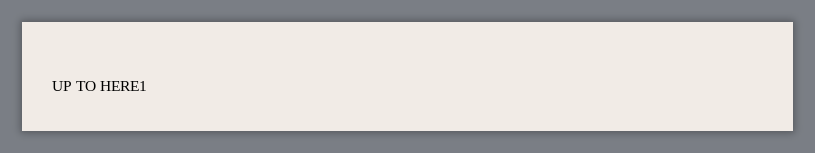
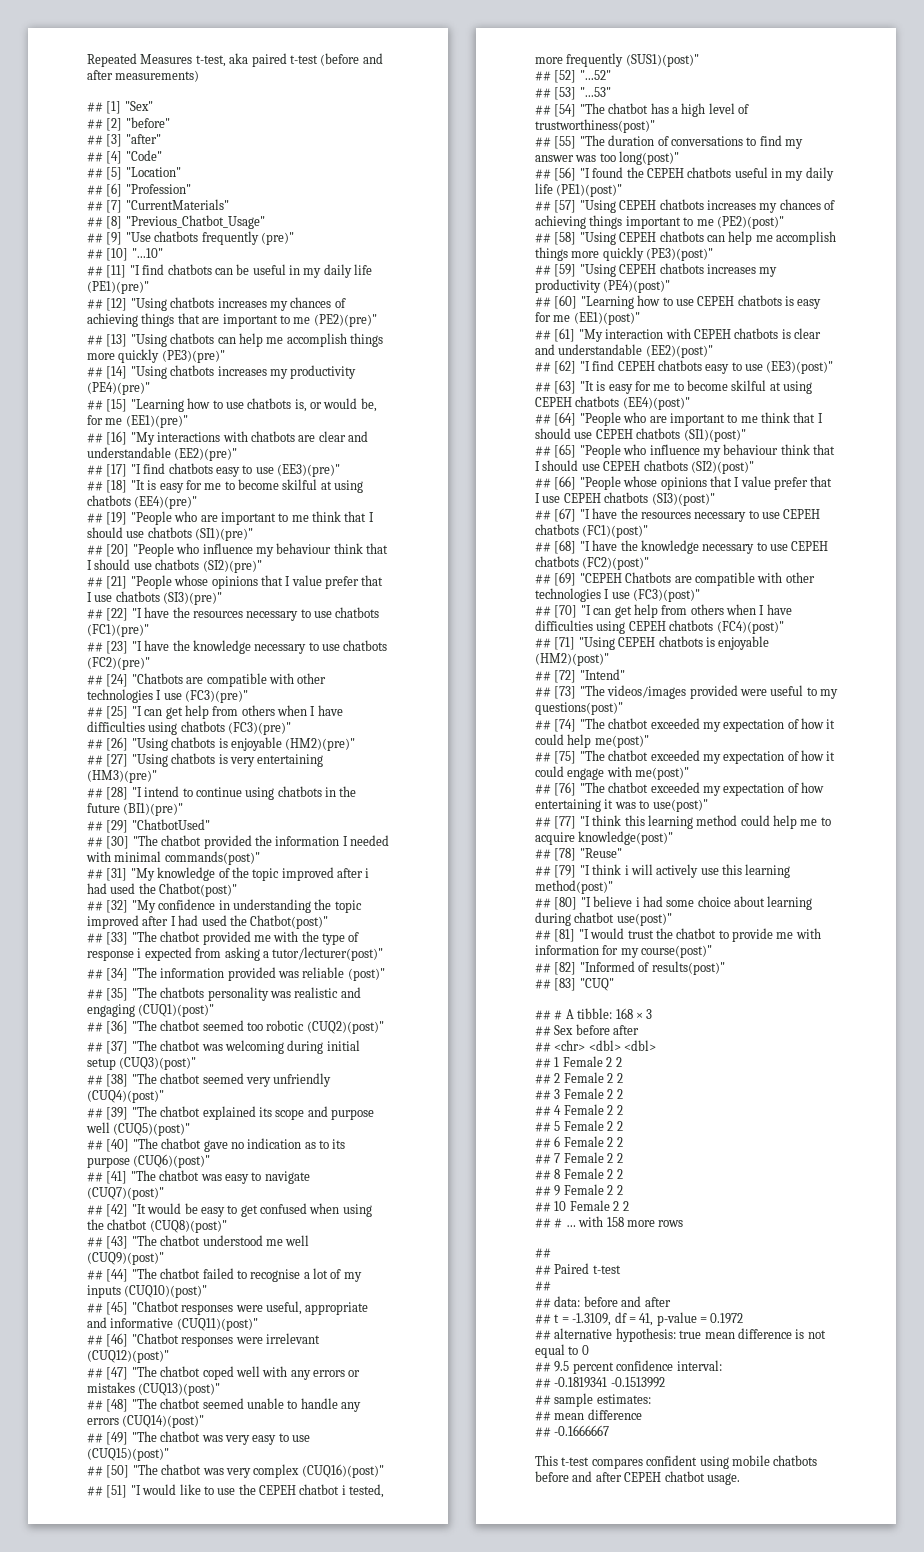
- UP TO HERE1
+ Repeated Measures t-test, aka paired t-test (before and after measurements)
+ ## [1] "Sex"
+ ## [2] "before"
+ ## [3] "after"
+ ## [4] "Code"
+ ## [5] "Location"
+ ## [6] "Profession"
+ ## [7] "CurrentMaterials"
+ ## [8] "Previous_Chatbot_Usage"
+ ## [9] "Use chatbots frequently (pre)"
+ ## [10] "...10"
+ ## [11] "I find chatbots can be useful in my daily life (PE1)(pre)"
+ ## [12] "Using chatbots increases my chances of achieving things that are important to me (PE2)(pre)"
+ ## [13] "Using chatbots can help me accomplish things more quickly (PE3)(pre)"
+ ## [14] "Using chatbots increases my productivity (PE4)(pre)"
+ ## [15] "Learning how to use chatbots is, or would be, for me (EE1)(pre)"
+ ## [16] "My interactions with chatbots are clear and understandable (EE2)(pre)"
+ ## [17] "I find chatbots easy to use (EE3)(pre)"
+ ## [18] "It is easy for me to become skilful at using chatbots (EE4)(pre)"
+ ## [19] "People who are important to me think that I should use chatbots (SI1)(pre)"
+ ## [20] "People who influence my behaviour think that I should use chatbots (SI2)(pre)"
+ ## [21] "People whose opinions that I value prefer that I use chatbots (SI3)(pre)"
+ ## [22] "I have the resources necessary to use chatbots (FC1)(pre)"
+ ## [23] "I have the knowledge necessary to use chatbots (FC2)(pre)"
+ ## [24] "Chatbots are compatible with other technologies I use (FC3)(pre)"
+ ## [25] "I can get help from others when I have difficulties using chatbots (FC3)(pre)"
+ ## [26] "Using chatbots is enjoyable (HM2)(pre)"
+ ## [27] "Using chatbots is very entertaining (HM3)(pre)"
+ ## [28] "I intend to continue using chatbots in the future (BI1)(pre)"
+ ## [29] "ChatbotUsed"
+ ## [30] "The chatbot provided the information I needed with minimal commands(post)"
+ ## [31] "My knowledge of the topic improved after i had used the Chatbot(post)"
+ ## [32] "My confidence in understanding the topic improved after I had used the Chatbot(post)"
+ ## [33] "The chatbot provided me with the type of response i expected from asking a tutor/lecturer(post)"
+ ## [34] "The information provided was reliable (post)"
+ ## [35] "The chatbots personality was realistic and engaging (CUQ1)(post)"
+ ## [36] "The chatbot seemed too robotic (CUQ2)(post)"
+ ## [37] "The chatbot was welcoming during initial setup (CUQ3)(post)"
+ ## [38] "The chatbot seemed very unfriendly (CUQ4)(post)"
+ ## [39] "The chatbot explained its scope and purpose well (CUQ5)(post)"
+ ## [40] "The chatbot gave no indication as to its purpose (CUQ6)(post)"
+ ## [41] "The chatbot was easy to navigate (CUQ7)(post)"
+ ## [42] "It would be easy to get confused when using the chatbot (CUQ8)(post)"
+ ## [43] "The chatbot understood me well (CUQ9)(post)"
+ ## [44] "The chatbot failed to recognise a lot of my inputs (CUQ10)(post)"
+ ## [45] "Chatbot responses were useful, appropriate and informative (CUQ11)(post)"
+ ## [46] "Chatbot responses were irrelevant (CUQ12)(post)"
+ ## [47] "The chatbot coped well with any errors or mistakes (CUQ13)(post)"
+ ## [48] "The chatbot seemed unable to handle any errors (CUQ14)(post)"
+ ## [49] "The chatbot was very easy to use (CUQ15)(post)"
+ ## [50] "The chatbot was very complex (CUQ16)(post)"
+ ## [51] "I would like to use the CEPEH chatbot i tested, more frequently (SUS1)(post)"
+ ## [52] "...52"
+ ## [53] "...53"
+ ## [54] "The chatbot has a high level of trustworthiness(post)"
+ ## [55] "The duration of conversations to find my answer was too long(post)"
+ ## [56] "I found the CEPEH chatbots useful in my daily life (PE1)(post)"
+ ## [57] "Using CEPEH chatbots increases my chances of achieving things important to me (PE2)(post)"
+ ## [58] "Using CEPEH chatbots can help me accomplish things more quickly (PE3)(post)"
+ ## [59] "Using CEPEH chatbots increases my productivity (PE4)(post)"
+ ## [60] "Learning how to use CEPEH chatbots is easy for me (EE1)(post)"
+ ## [61] "My interaction with CEPEH chatbots is clear and understandable (EE2)(post)"
+ ## [62] "I find CEPEH chatbots easy to use (EE3)(post)"
+ ## [63] "It is easy for me to become skilful at using CEPEH chatbots (EE4)(post)"
+ ## [64] "People who are important to me think that I should use CEPEH chatbots (SI1)(post)"
+ ## [65] "People who influence my behaviour think that I should use CEPEH chatbots (SI2)(post)"
+ ## [66] "People whose opinions that I value prefer that I use CEPEH chatbots (SI3)(post)"
+ ## [67] "I have the resources necessary to use CEPEH chatbots (FC1)(post)"
+ ## [68] "I have the knowledge necessary to use CEPEH chatbots (FC2)(post)"
+ ## [69] "CEPEH Chatbots are compatible with other technologies I use (FC3)(post)"
+ ## [70] "I can get help from others when I have difficulties using CEPEH chatbots (FC4)(post)"
+ ## [71] "Using CEPEH chatbots is enjoyable (HM2)(post)"
+ ## [72] "Intend"
+ ## [73] "The videos/images provided were useful to my questions(post)"
+ ## [74] "The chatbot exceeded my expectation of how it could help me(post)"
+ ## [75] "The chatbot exceeded my expectation of how it could engage with me(post)"
+ ## [76] "The chatbot exceeded my expectation of how entertaining it was to use(post)"
+ ## [77] "I think this learning method could help me to acquire knowledge(post)"
+ ## [78] "Reuse"
+ ## [79] "I think i will actively use this learning method(post)"
+ ## [80] "I believe i had some choice about learning during chatbot use(post)"
+ ## [81] "I would trust the chatbot to provide me with information for my course(post)"
+ ## [82] "Informed of results(post)"
+ ## [83] "CUQ"
+ ## # A tibble: 168 × 3
+ ## Sex before after
+ ## <chr> <dbl> <dbl>
+ ## 1 Female 2 2
+ ## 2 Female 2 2
+ ## 3 Female 2 2
+ ## 4 Female 2 2
+ ## 5 Female 2 2
+ ## 6 Female 2 2
+ ## 7 Female 2 2
+ ## 8 Female 2 2
+ ## 9 Female 2 2
+ ## 10 Female 2 2
+ ## # … with 158 more rows
+ ##
+ ## Paired t-test
+ ##
+ ## data: before and after
+ ## t = -1.3109, df = 41, p-value = 0.1972
+ ## alternative hypothesis: true mean difference is not equal to 0
+ ## 9.5 percent confidence interval:
+ ## -0.1819341 -0.1513992
+ ## sample estimates:
+ ## mean difference
+ ## -0.1666667
+ This t-test compares confident using mobile chatbots before and after CEPEH chatbot usage.

